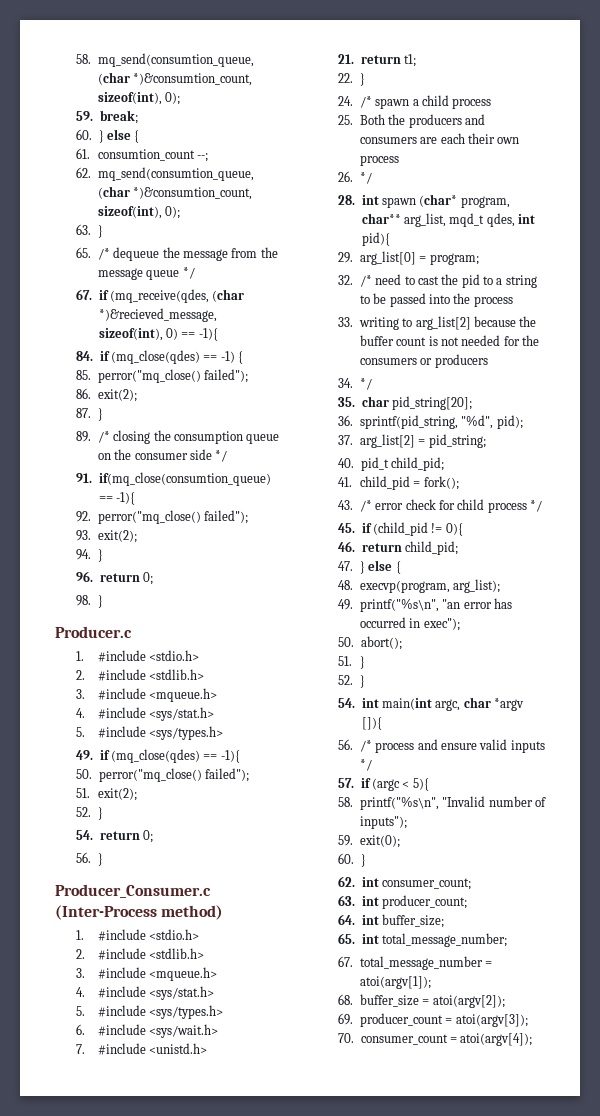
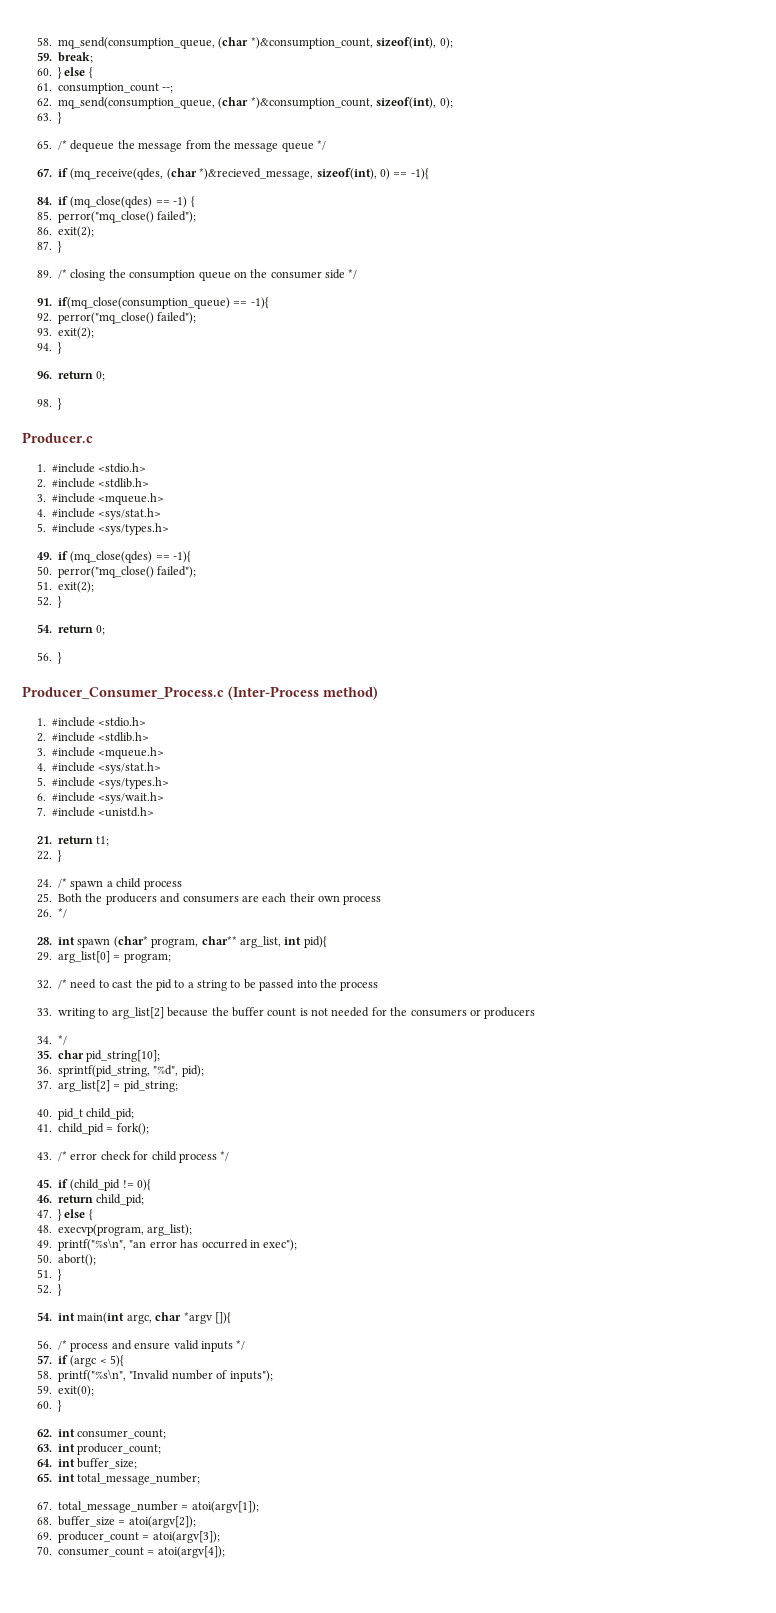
- 58. mq_send(consumtion_queue, (char *)&consumtion_count, sizeof(int), 0);
+ 58. mq_send(consumption_queue, (char *)&consumption_count, sizeof(int), 0);
- 61. consumtion_count --;
+ 61. consumption_count --;
- 62. mq_send(consumtion_queue, (char *)&consumtion_count, sizeof(int), 0);
+ 62. mq_send(consumption_queue, (char *)&consumption_count, sizeof(int), 0);
- 91. if(mq_close(consumtion_queue) == -1){
+ 91. if(mq_close(consumption_queue) == -1){
- Producer_Consumer.c (Inter-Process method)
+ Producer_Consumer_Process.c (Inter-Process method)
- 28. int spawn (char* program, char** arg_list, mqd_t qdes, int pid){
+ 28. int spawn (char* program, char** arg_list, int pid){
- 35. char pid_string[20];
+ 35. char pid_string[10];

